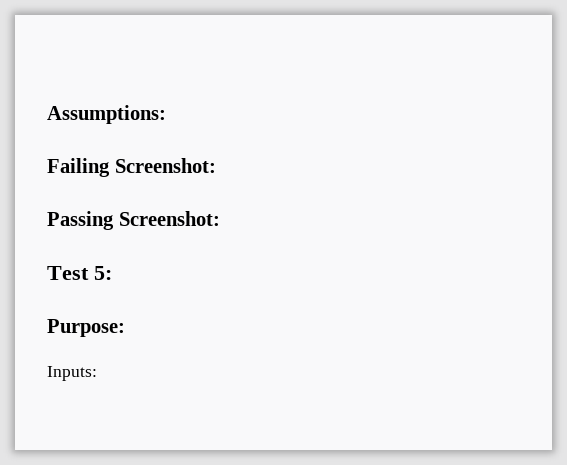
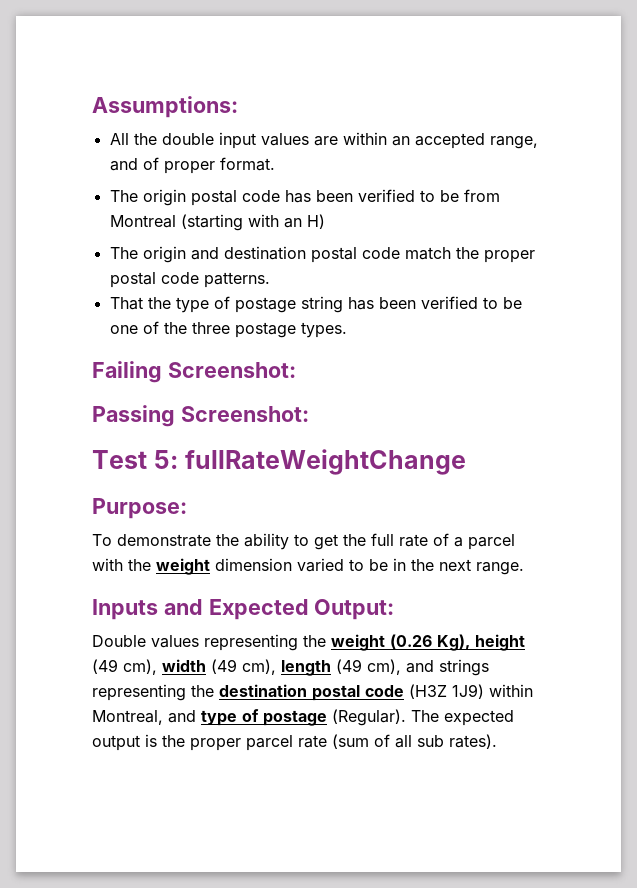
+ All the double input values are within an accepted range, and of proper format.
+ The origin postal code has been verified to be from Montreal (starting with an H)
+ The origin and destination postal code match the proper postal code patterns.
+ That the type of postage string has been verified to be one of the three postage types.
- Test 5:
+ Test 5: fullRateWeightChange
- Inputs:
+ To demonstrate the ability to get the full rate of a parcel with the weight dimension varied to be in the next range.
+ Inputs and Expected Output:
+ Double values representing the weight (0.26 Kg), height (49 cm), width (49 cm), length (49 cm), and strings representing the destination postal code (H3Z 1J9) within Montreal, and type of postage (Regular). The expected output is the proper parcel rate (sum of all sub rates).

